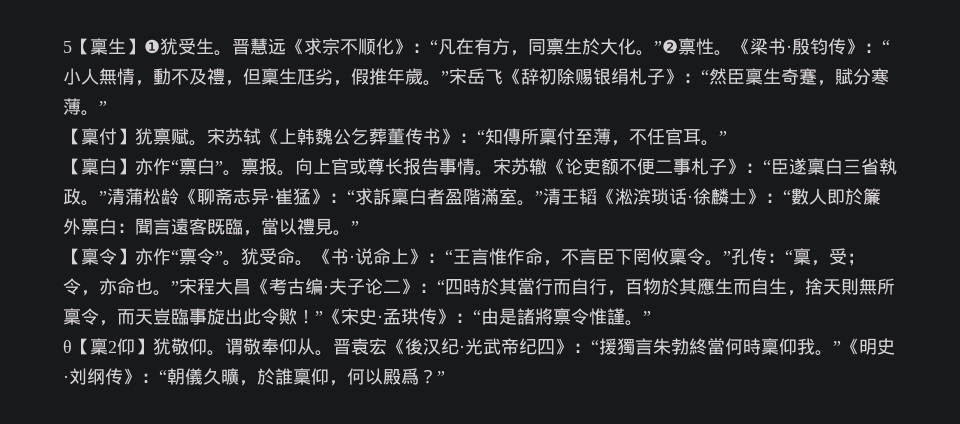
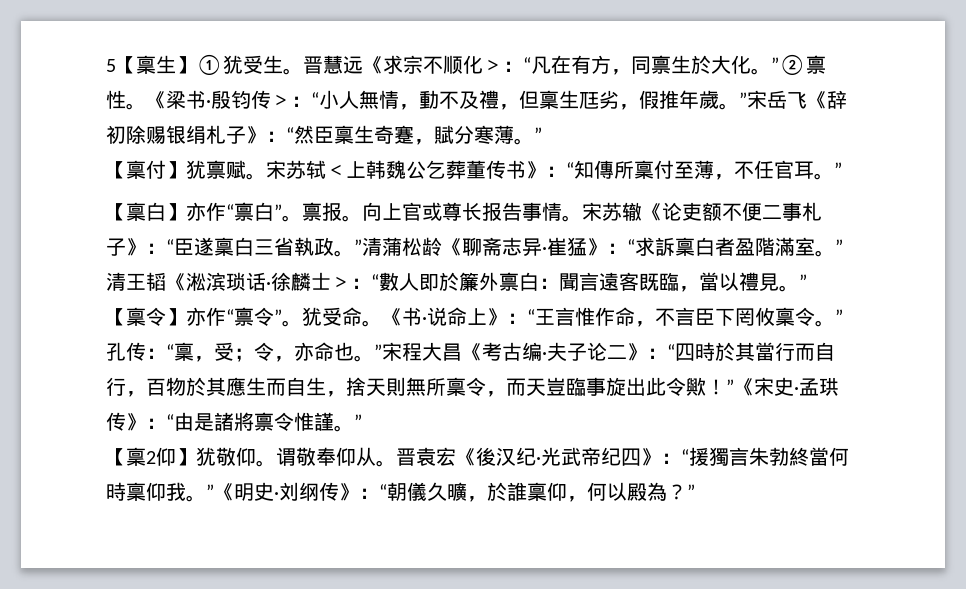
- 5【稟生】❶犹受生。
+ 5【稟生】①犹受生。
- 晋慧远《求宗不顺化》：“凡在有方，同禀生於大化。”❷禀性。
+ 晋慧远《求宗不顺化＞：“凡在有方，同禀生於大化。”②禀性。
- 《梁书·殷钧传》：“小人無情，動不及禮，但稟生尫劣，假推年歲。”宋岳飞《辞初除赐银绢札子》：“然臣稟生奇蹇，賦分寒薄。”
+ 《梁书·殷钧传＞：“小人無情，動不及禮，但稟生尫劣，假推年歲。”宋岳飞《辞初除赐银绢札子》：“然臣稟生奇蹇，賦分寒薄。”
- 宋苏轼《上韩魏公乞葬董传书》：“知傳所稟付至薄，不任官耳。”
+ 宋苏轼＜上韩魏公乞葬董传书》：“知傳所稟付至薄，不任官耳。”
- 宋苏辙《论吏额不便二事札子》：“臣遂稟白三省執政。”清蒲松龄《聊斋志异·崔猛》：“求訴稟白者盈階滿室。”清王韬《淞滨琐话·徐麟士》：“數人即於簾外禀白：聞言遠客既臨，當以禮見。”
+ 宋苏辙《论吏额不便二事札子》：“臣遂稟白三省執政。”清蒲松龄《聊斋志异·崔猛》：“求訴稟白者盈階滿室。”清王韬《淞滨琐话·徐麟士＞：“數人即於簾外禀白：聞言遠客既臨，當以禮見。”
- θ【稟2仰】犹敬仰。
+ 【稟2仰】犹敬仰。
- 晋袁宏《後汉纪·光武帝纪四》：“援獨言朱勃終當何時稟仰我。”《明史·刘纲传》：“朝儀久曠，於誰稟仰，何以殿爲？”
+ 晋袁宏《後汉纪·光武帝纪四》：“援獨言朱勃終當何時稟仰我。”《明史·刘纲传》：“朝儀久曠，於誰稟仰，何以殿為？”

